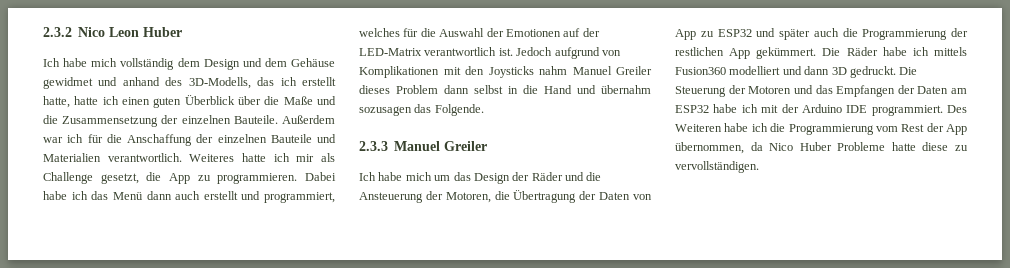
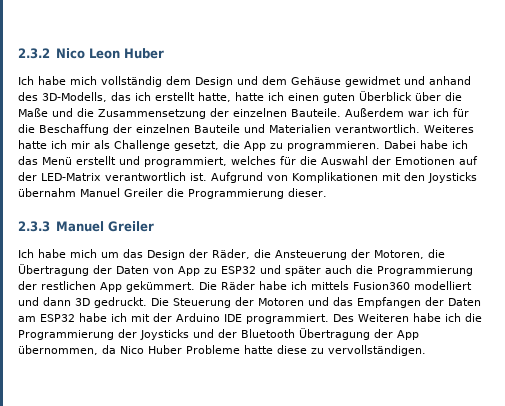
- Außerdem war ich für die Anschaffung der einzelnen Bauteile und Materialien verantwortlich.
+ Außerdem war ich für die Beschaffung der einzelnen Bauteile und Materialien verantwortlich.
- Dabei habe ich das Menü dann auch erstellt und programmiert, welches für die Auswahl der Emotionen auf der LED-Matrix verantwortlich ist.
+ Dabei habe ich das Menü erstellt und programmiert, welches für die Auswahl der Emotionen auf der LED-Matrix verantwortlich ist.
- Jedoch aufgrund von Komplikationen mit den Joysticks nahm Manuel Greiler dieses Problem dann selbst in die Hand und übernahm sozusagen das Folgende.
+ Aufgrund von Komplikationen mit den Joysticks übernahm Manuel Greiler die Programmierung dieser.
- Ich habe mich um das Design der Räder und die Ansteuerung der Motoren, die Übertragung der Daten von App zu ESP32 und später auch die Programmierung der restlichen App gekümmert.
+ Ich habe mich um das Design der Räder, die Ansteuerung der Motoren, die Übertragung der Daten von App zu ESP32 und später auch die Programmierung der restlichen App gekümmert.
- Des Weiteren habe ich die Programmierung vom Rest der App übernommen, da Nico Huber Probleme hatte diese zu vervollständigen.
+ Des Weiteren habe ich die Programmierung der Joysticks und der Bluetooth Übertragung der App übernommen, da Nico Huber Probleme hatte diese zu vervollständigen.

